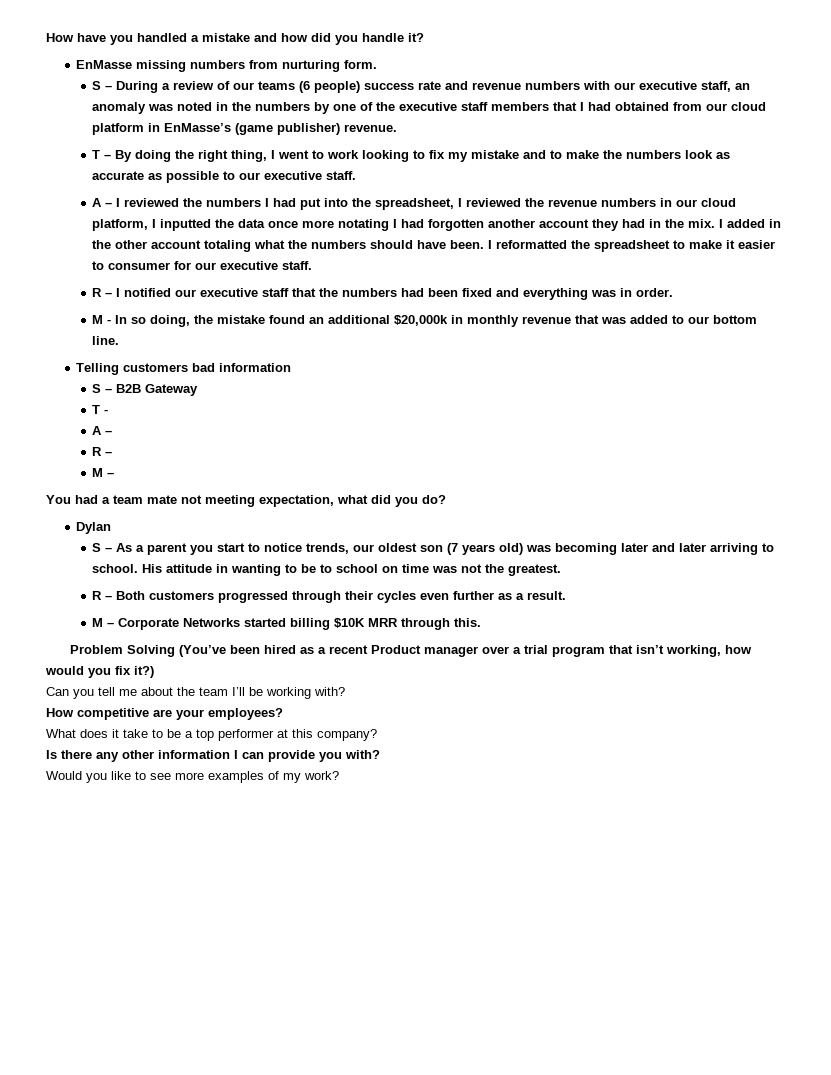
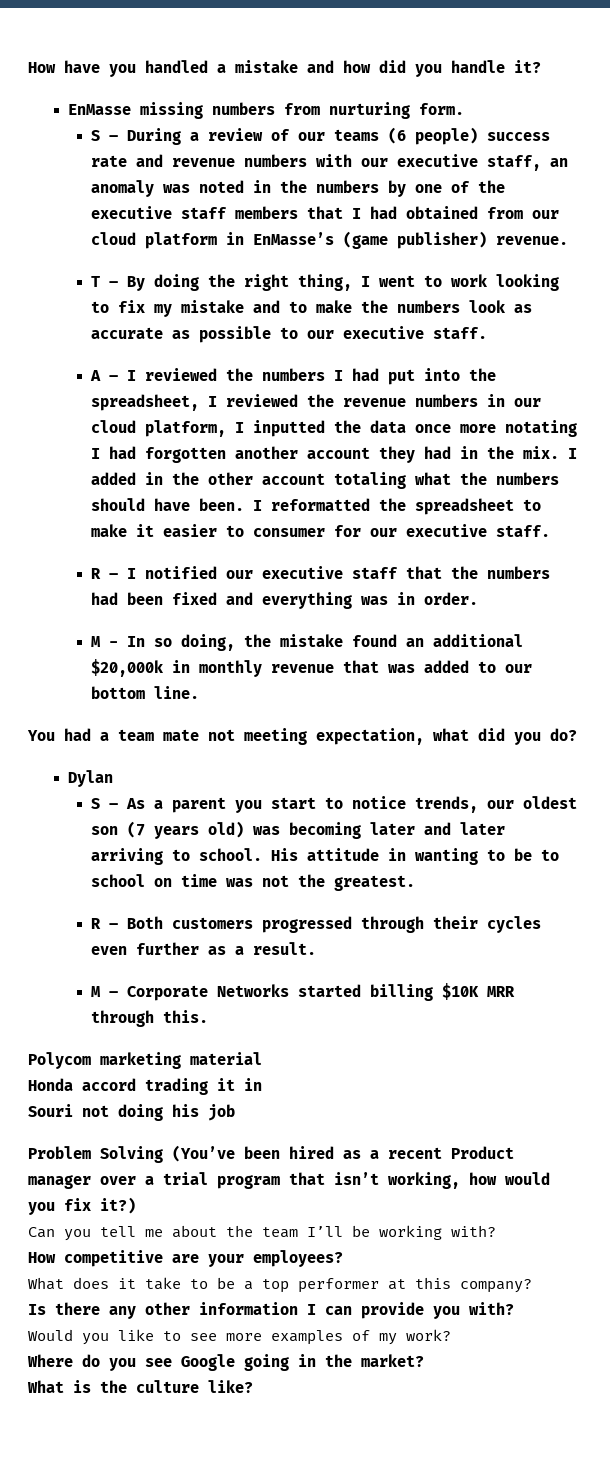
- Telling customers bad information
- S – B2B Gateway
- T -
- A –
- R –
- M –
+ Polycom marketing material
+ Honda accord trading it in
+ Souri not doing his job
+ Where do you see Google going in the market?
+ What is the culture like?

